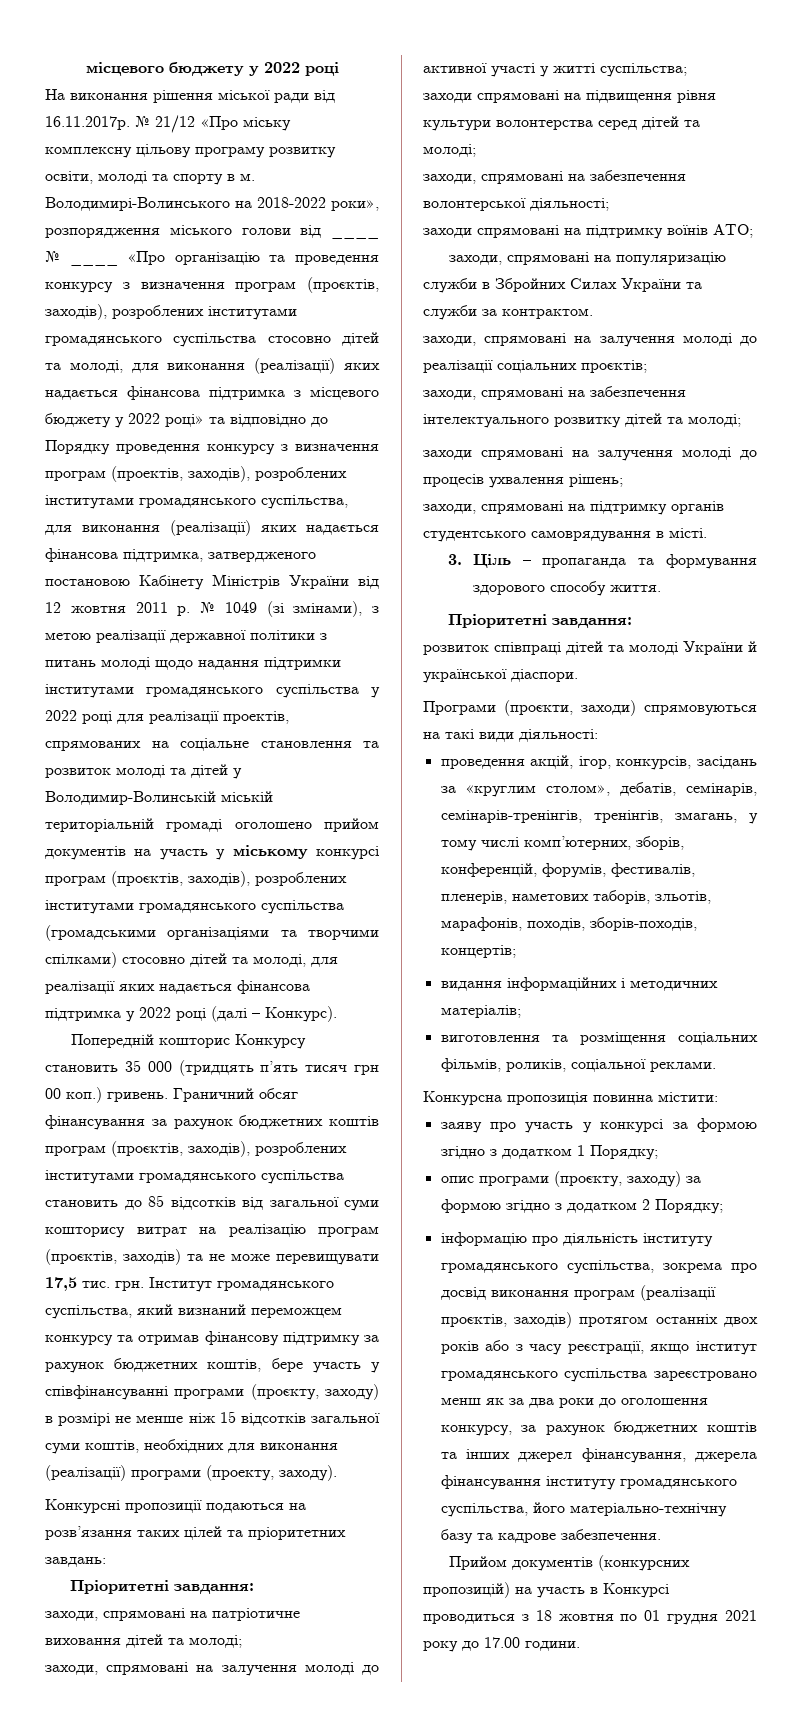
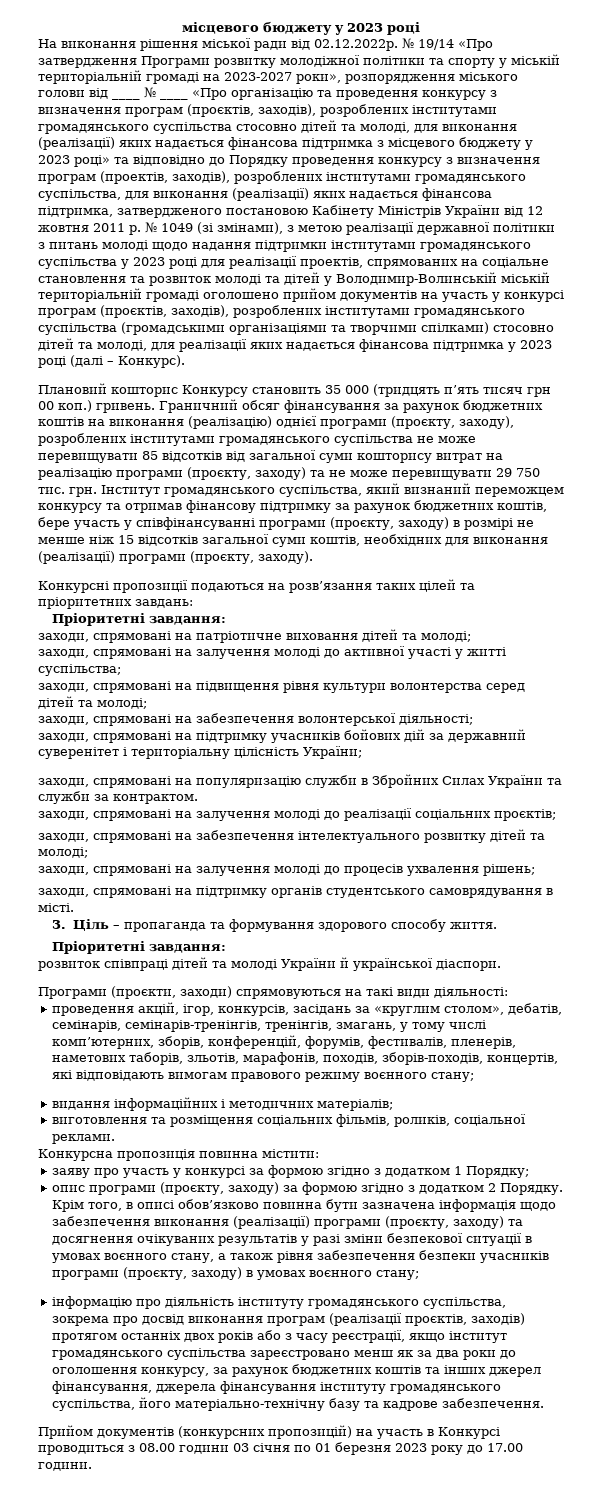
- місцевого бюджету у 2022 році
+ місцевого бюджету у 2023 році
- На виконання рішення міської ради від 16.11.2017р. № 21/12 «Про міську комплексну цільову програму розвитку освіти, молоді та спорту в м. Володимирі-Волинського на 2018-2022 роки», розпорядження міського голови від ____ № ____ «Про організацію та проведення конкурсу з визначення програм (проєктів, заходів), розроблених інститутами громадянського суспільства стосовно дітей та молоді, для виконання (реалізації) яких надається фінансова підтримка з місцевого бюджету у 2022 році» та відповідно до Порядку проведення конкурсу з визначення програм (проектів, заходів), розроблених інститутами громадянського суспільства, для виконання (реалізації) яких надається фінансова підтримка, затвердженого постановою Кабінету Міністрів України від 12 жовтня 2011 р.
+ На виконання рішення міської ради від 02.12.2022р. № 19/14 «Про затвердження Програми розвитку молодіжної політики та спорту у міській територіальній громаді на 2023-2027 роки», розпорядження міського голови від ____ № ____ «Про організацію та проведення конкурсу з визначення програм (проєктів, заходів), розроблених інститутами громадянського суспільства стосовно дітей та молоді, для виконання (реалізації) яких надається фінансова підтримка з місцевого бюджету у 2023 році» та відповідно до Порядку проведення конкурсу з визначення програм (проектів, заходів), розроблених інститутами громадянського суспільства, для виконання (реалізації) яких надається фінансова підтримка, затвердженого постановою Кабінету Міністрів України від 12 жовтня 2011 р.
- № 1049 (зі змінами), з метою реалізації державної політики з питань молоді щодо надання підтримки інститутами громадянського суспільства у 2022 році для реалізації проектів, спрямованих на соціальне становлення та розвиток молоді та дітей у Володимир-Волинській міській територіальній громаді оголошено прийом документів на участь у міському конкурсі програм (проєктів, заходів), розроблених інститутами громадянського суспільства (громадськими організаціями та творчими спілками) стосовно дітей та молоді, для реалізації яких надається фінансова підтримка у 2022 році (далі – Конкурс).
+ № 1049 (зі змінами), з метою реалізації державної політики з питань молоді щодо надання підтримки інститутами громадянського суспільства у 2023 році для реалізації проектів, спрямованих на соціальне становлення та розвиток молоді та дітей у Володимир-Волинській міській територіальній громаді оголошено прийом документів на участь у конкурсі програм (проєктів, заходів), розроблених інститутами громадянського суспільства (громадськими організаціями та творчими спілками) стосовно дітей та молоді, для реалізації яких надається фінансова підтримка у 2023 році (далі – Конкурс).
- Попередній кошторис Конкурсу становить 35 000 (тридцять п’ять тисяч грн 00 коп.) гривень.
+ Плановий кошторис Конкурсу становить 35 000 (тридцять п’ять тисяч грн 00 коп.) гривень.
- Граничний обсяг фінансування за рахунок бюджетних коштів програм (проєктів, заходів), розроблених інститутами громадянського суспільства становить до 85 відсотків від загальної суми кошторису витрат на реалізацію програм (проєктів, заходів) та не може перевищувати 17,5 тис. грн.
+ Граничний обсяг фінансування за рахунок бюджетних коштів на виконання (реалізацію) однієї програми (проєкту, заходу), розроблених інститутами громадянського суспільства не може перевищувати 85 відсотків від загальної суми кошторису витрат на реалізацію програми (проєкту, заходу) та не може перевищувати 29 750 тис. грн.
- Інститут громадянського суспільства, який визнаний переможцем конкурсу та отримав фінансову підтримку за рахунок бюджетних коштів, бере участь у співфінансуванні програми (проєкту, заходу) в розмірі не менше ніж 15 відсотків загальної суми коштів, необхідних для виконання (реалізації) програми (проекту, заходу).
+ Інститут громадянського суспільства, який визнаний переможцем конкурсу та отримав фінансову підтримку за рахунок бюджетних коштів, бере участь у співфінансуванні програми (проєкту, заходу) в розмірі не менше ніж 15 відсотків загальної суми коштів, необхідних для виконання (реалізації) програми (проєкту, заходу).
- заходи спрямовані на підвищення рівня культури волонтерства серед дітей та молоді;
+ заходи, спрямовані на підвищення рівня культури волонтерства серед дітей та молоді;
- заходи спрямовані на підтримку воїнів АТО;
+ заходи, спрямовані на підтримку учасників бойових дій за державний суверенітет і територіальну цілісність України;
- заходи спрямовані на залучення молоді до процесів ухвалення рішень;
+ заходи, спрямовані на залучення молоді до процесів ухвалення рішень;
- проведення акцій, ігор, конкурсів, засідань за «круглим столом», дебатів, семінарів, семінарів-тренінгів, тренінгів, змагань, у тому числі комп’ютерних, зборів, конференцій, форумів, фестивалів, пленерів, наметових таборів, зльотів, марафонів, походів, зборів-походів, концертів;
+ проведення акцій, ігор, конкурсів, засідань за «круглим столом», дебатів, семінарів, семінарів-тренінгів, тренінгів, змагань, у тому числі комп’ютерних, зборів, конференцій, форумів, фестивалів, пленерів, наметових таборів, зльотів, марафонів, походів, зборів-походів, концертів, які відповідають вимогам правового режиму воєнного стану;
- опис програми (проєкту, заходу) за формою згідно з додатком 2 Порядку;
+ опис програми (проєкту, заходу) за формою згідно з додатком 2 Порядку. Крім того, в описі обов’язково повинна бути зазначена інформація щодо забезпечення виконання (реалізації) програми (проєкту, заходу) та досягнення очікуваних результатів у разі зміни безпекової ситуації в умовах воєнного стану, а також рівня забезпечення безпеки учасників програми (проєкту, заходу) в умовах воєнного стану;
- Прийом документів (конкурсних пропозицій) на участь в Конкурсі проводиться з 18 жовтня по 01 грудня 2021 року до 17.00 години.
+ Прийом документів (конкурсних пропозицій) на участь в Конкурсі проводиться з 08.00 години 03 січня по 01 березня 2023 року до 17.00 години.

